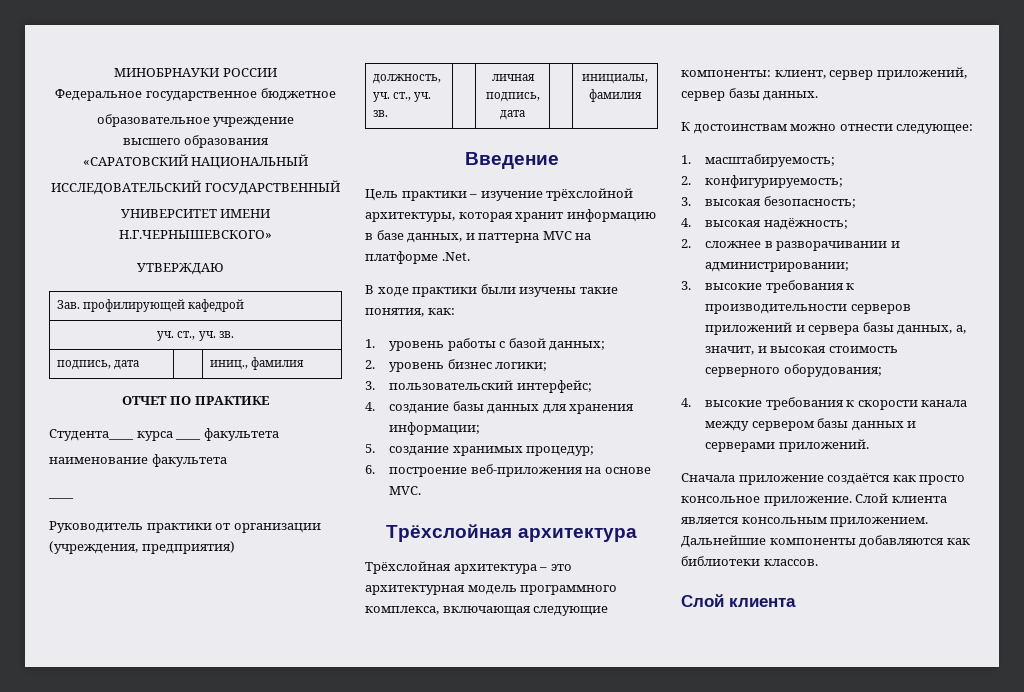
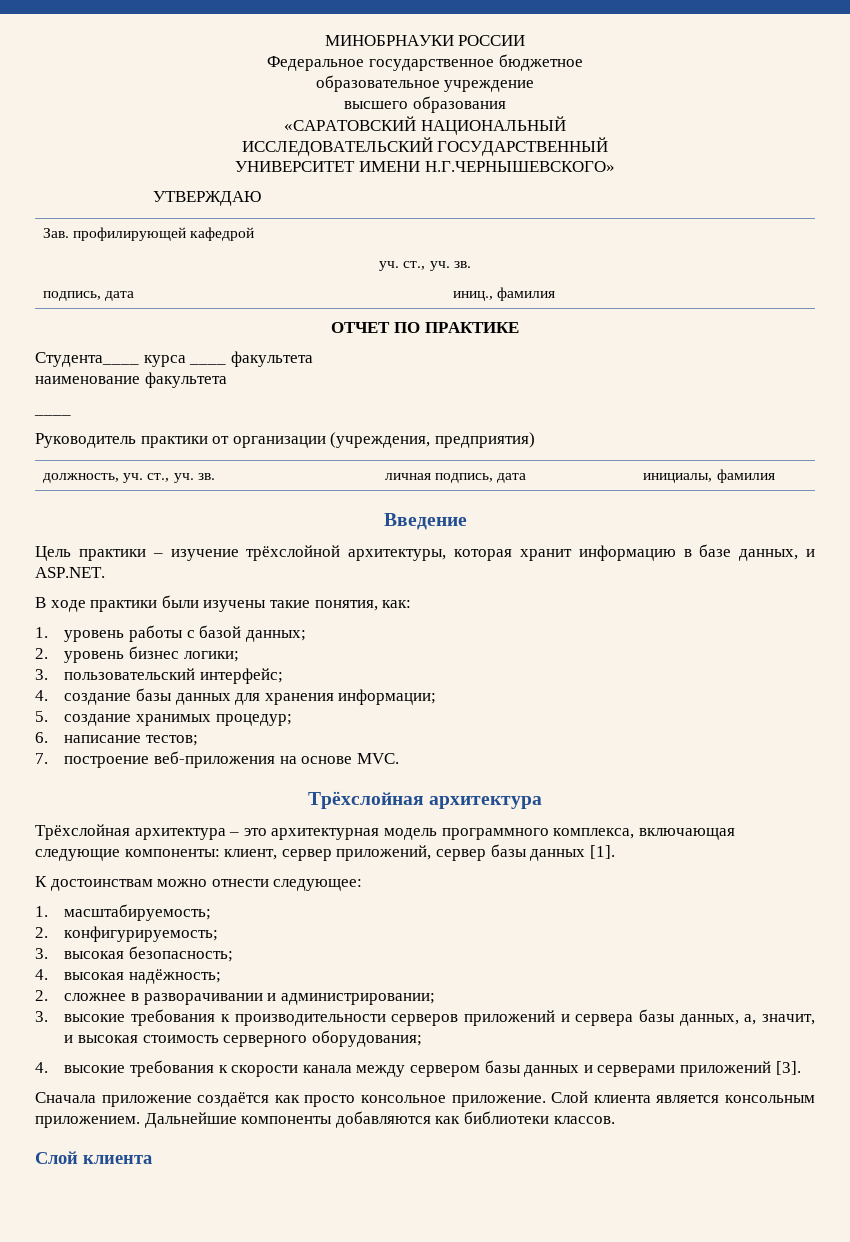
- Цель практики – изучение трёхслойной архитектуры, которая хранит информацию в базе данных, и паттерна MVC на платформе .Net.
+ Цель практики – изучение трёхслойной архитектуры, которая хранит информацию в базе данных, и ASP.NET.
- 6. построение веб-приложения на основе MVC.
+ 6. написание тестов;
+ 7. построение веб-приложения на основе MVC.
- Трёхслойная архитектура – это архитектурная модель программного комплекса, включающая следующие компоненты: клиент, сервер приложений, сервер базы данных.
+ Трёхслойная архитектура – это архитектурная модель программного комплекса, включающая следующие компоненты: клиент, сервер приложений, сервер базы данных [1].
- 4. высокие требования к скорости канала между сервером базы данных и серверами приложений.
+ 4. высокие требования к скорости канала между сервером базы данных и серверами приложений [3].

